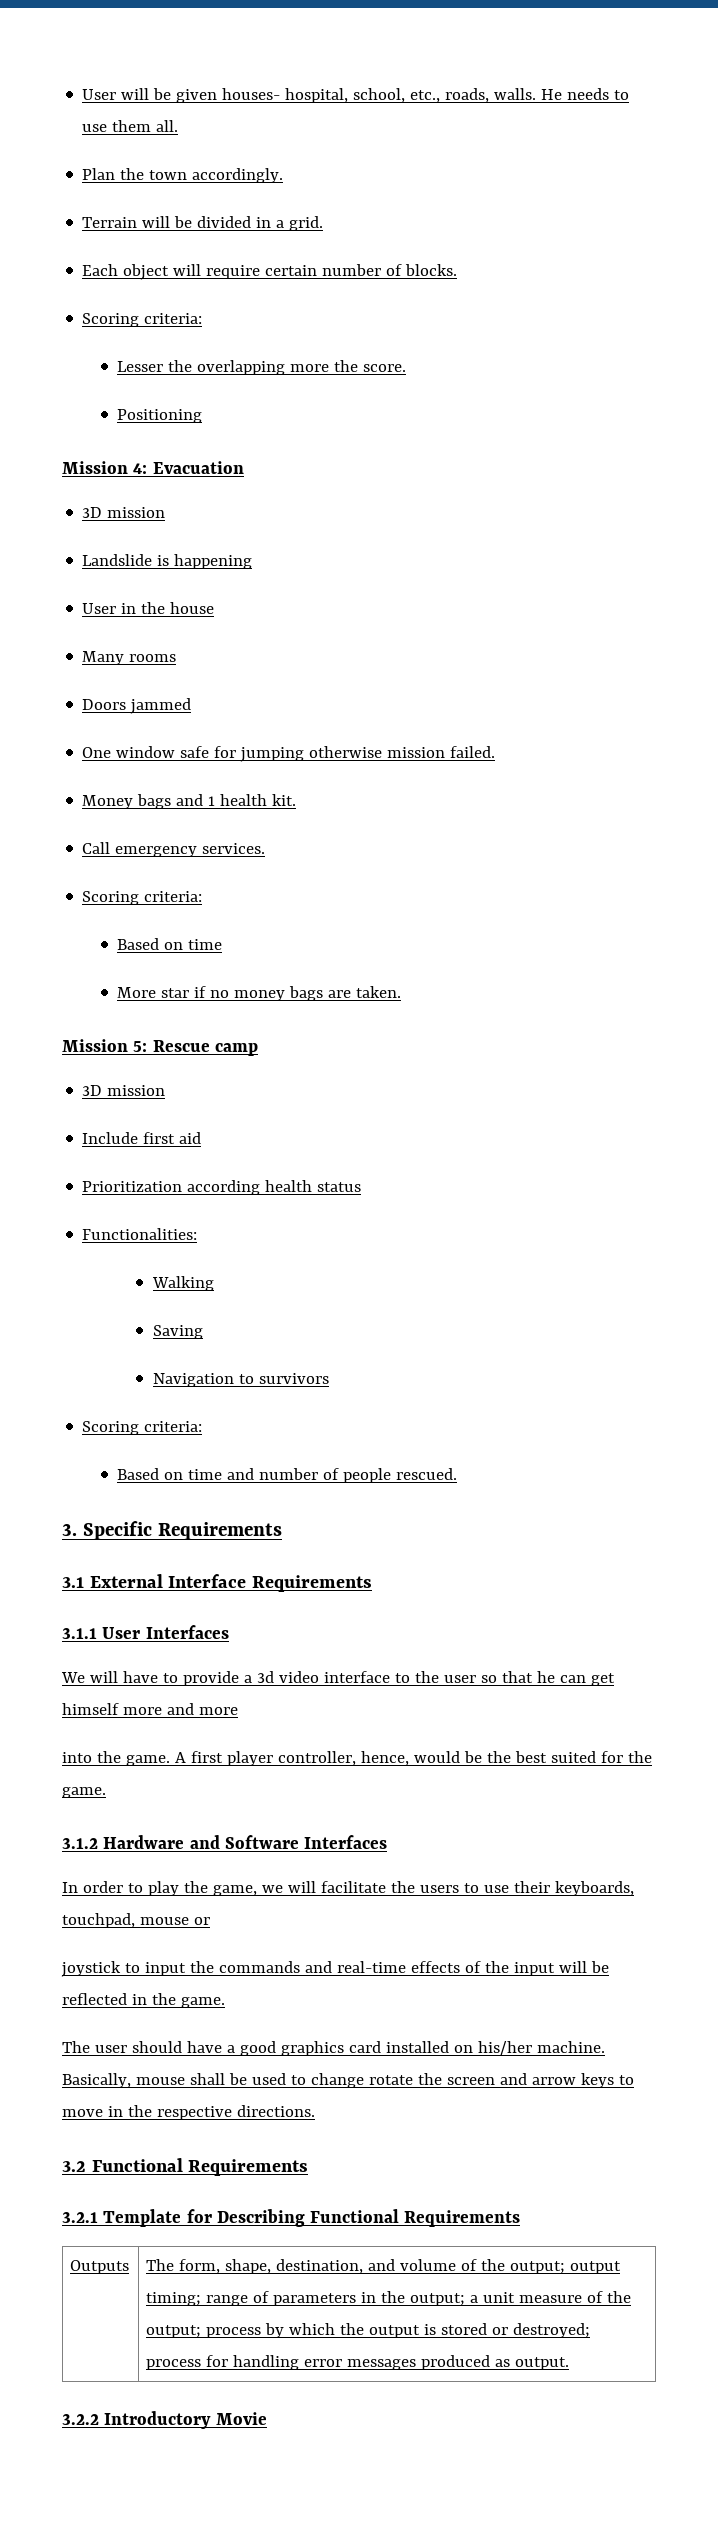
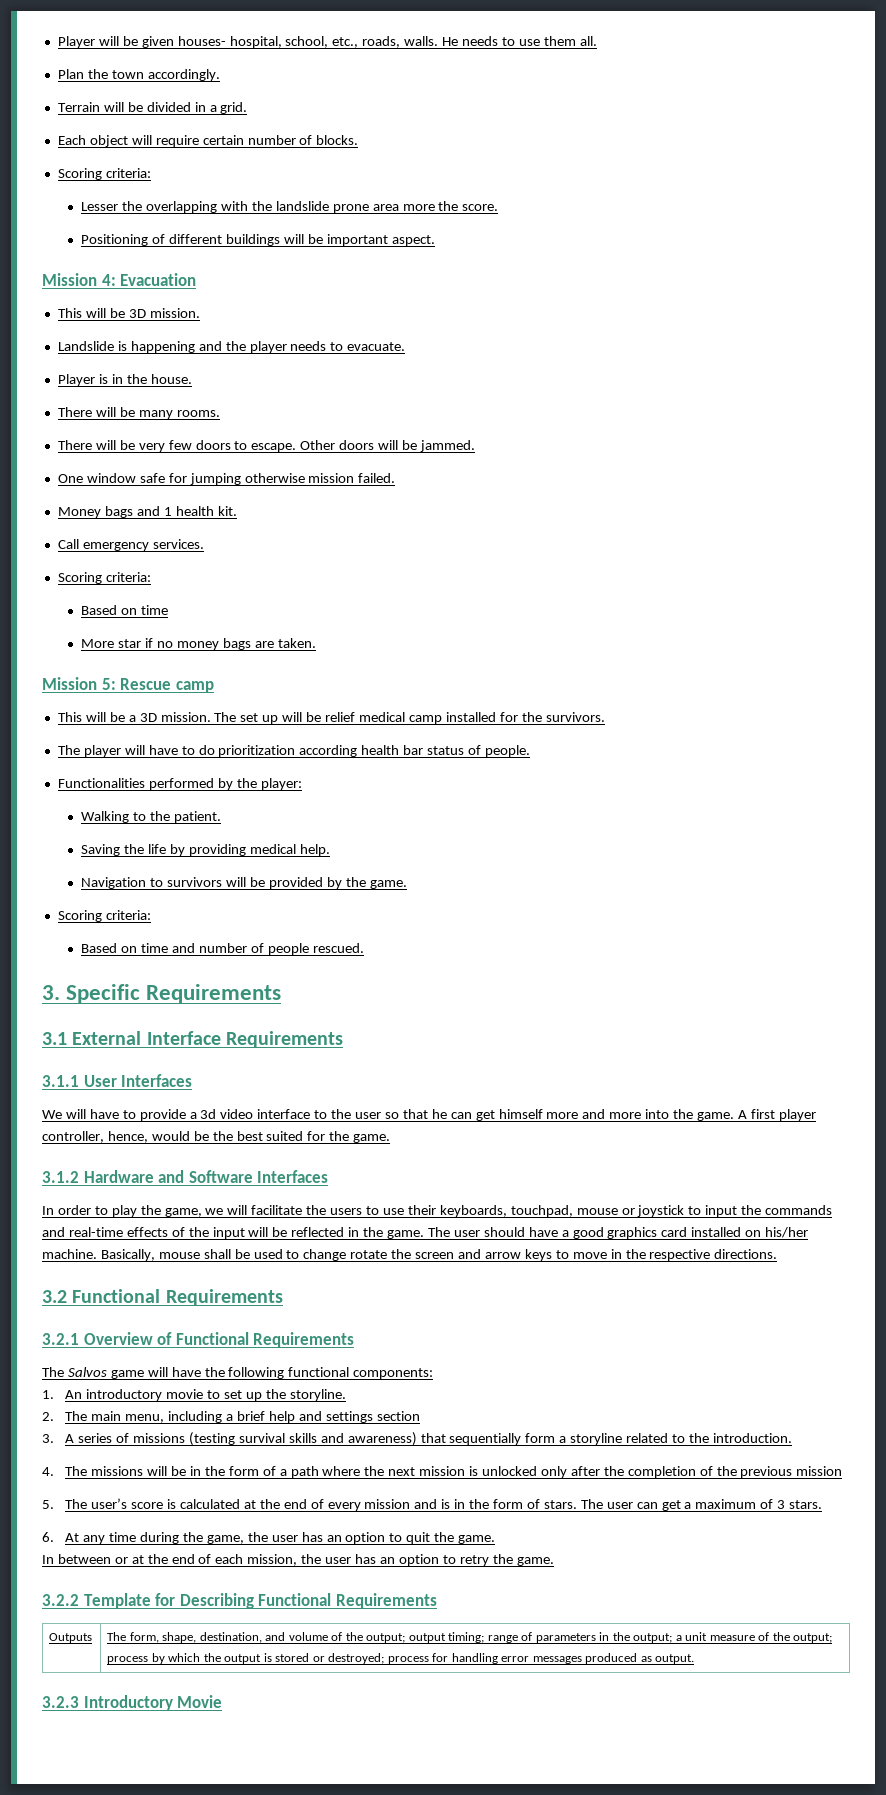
- User will be given houses- hospital, school, etc., roads, walls.
+ Player will be given houses- hospital, school, etc., roads, walls.
- Lesser the overlapping more the score.
+ Lesser the overlapping with the landslide prone area more the score.
- Positioning
+ Positioning of different buildings will be important aspect.
  Mission 4: Evacuation
- 3D mission
- Landslide is happening
- User in the house
- Many rooms
- Doors jammed
+ This will be 3D mission.
+ Landslide is happening and the player needs to evacuate.
+ Player is in the house.
+ There will be many rooms.
+ There will be very few doors to escape. Other doors will be jammed.
  Mission 5: Rescue camp
- 3D mission
- Include first aid
- Prioritization according health status
- Functionalities:
- Walking
- Saving
- Navigation to survivors
+ This will be a 3D mission. The set up will be relief medical camp installed for the survivors.
+ The player will have to do prioritization according health bar status of people.
+ Functionalities performed by the player:
+ Walking to the patient.
+ Saving the life by providing medical help.
+ Navigation to survivors will be provided by the game.
- We will have to provide a 3d video interface to the user so that he can get himself more and more
- into the game.
+ We will have to provide a 3d video interface to the user so that he can get himself more and more into the game.
- In order to play the game, we will facilitate the users to use their keyboards, touchpad, mouse or
- joystick to input the commands and real-time effects of the input will be reflected in the game.
- The user should have a good graphics card installed on his/her machine.
+ In order to play the game, we will facilitate the users to use their keyboards, touchpad, mouse or joystick to input the commands and real-time effects of the input will be reflected in the game. The user should have a good graphics card installed on his/her machine.
- 3.2.1 Template for Describing Functional Requirements
+ 3.2.1 Overview of Functional Requirements
+ The Salvos game will have the following functional components:
+ 1. An introductory movie to set up the storyline.
+ 2. The main menu, including a brief help and settings section
+ 3. A series of missions (testing survival skills and awareness) that sequentially form a storyline related to the introduction.
+ 4. The missions will be in the form of a path where the next mission is unlocked only after the completion of the previous mission
+ 5. The user’s score is calculated at the end of every mission and is in the form of stars. The user can get a maximum of 3 stars.
+ 6. At any time during the game, the user has an option to quit the game.
+ In between or at the end of each mission, the user has an option to retry the game.
+ 3.2.2 Template for Describing Functional Requirements
- 3.2.2 Introductory Movie
+ 3.2.3 Introductory Movie

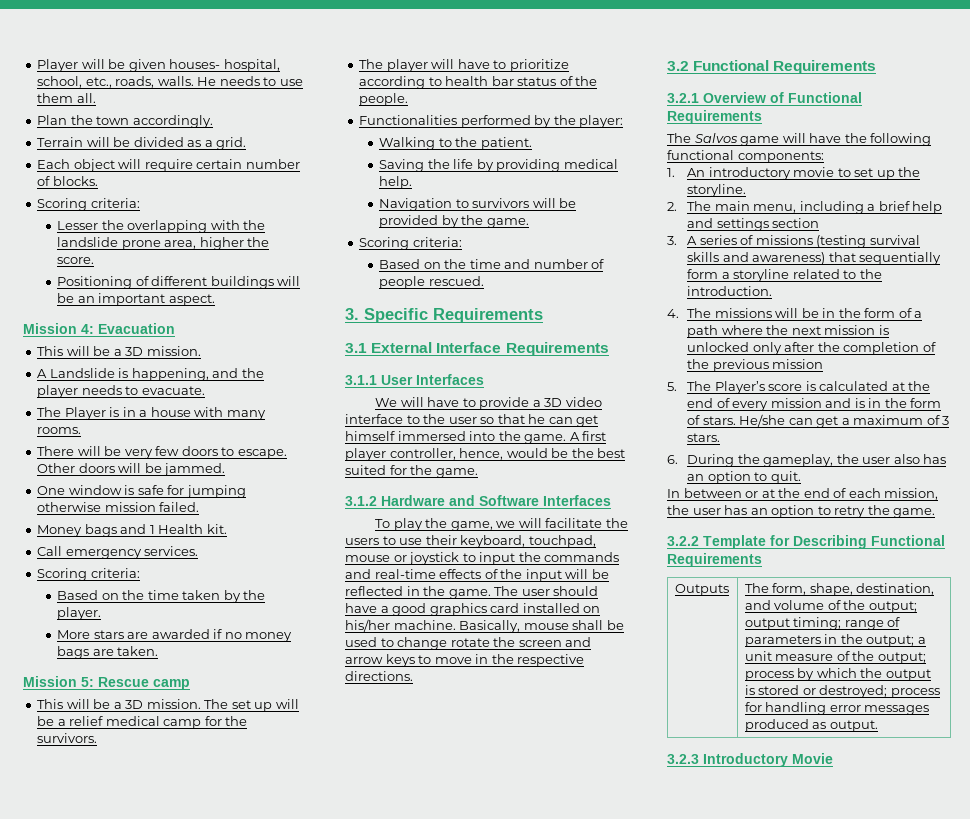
- Terrain will be divided in a grid.
+ Terrain will be divided as a grid.
- Lesser the overlapping with the landslide prone area more the score.
+ Lesser the overlapping with the landslide prone area, higher the score.
- Positioning of different buildings will be important aspect.
+ Positioning of different buildings will be an important aspect.
  Mission 4: Evacuation
- This will be 3D mission.
+ This will be a 3D mission.
- Landslide is happening and the player needs to evacuate.
+ A Landslide is happening, and the player needs to evacuate.
- Player is in the house.
- There will be many rooms.
+ The Player is in a house with many rooms.
- One window safe for jumping otherwise mission failed.
+ One window is safe for jumping otherwise mission failed.
- Money bags and 1 health kit.
+ Money bags and 1 Health kit.
  Call emergency services.
  Scoring criteria:
- Based on time
- More star if no money bags are taken.
+ Based on the time taken by the player.
+ More stars are awarded if no money bags are taken.
- The set up will be relief medical camp installed for the survivors.
+ The set up will be a relief medical camp for the survivors.
- The player will have to do prioritization according health bar status of people.
+ The player will have to prioritize according to health bar status of the people.
- Based on time and number of people rescued.
+ Based on the time and number of people rescued.
- We will have to provide a 3d video interface to the user so that he can get himself more and more into the game.
+ We will have to provide a 3D video interface to the user so that he can get himself immersed into the game.
- In order to play the game, we will facilitate the users to use their keyboards, touchpad, mouse or joystick to input the commands and real-time effects of the input will be reflected in the game.
+ To play the game, we will facilitate the users to use their keyboard, touchpad, mouse or joystick to input the commands and real-time effects of the input will be reflected in the game.
- 5. The user’s score is calculated at the end of every mission and is in the form of stars.
+ 5. The Player’s score is calculated at the end of every mission and is in the form of stars.
- The user can get a maximum of 3 stars.
+ He/she can get a maximum of 3 stars.
- 6. At any time during the game, the user has an option to quit the game.
+ 6. During the gameplay, the user also has an option to quit.

